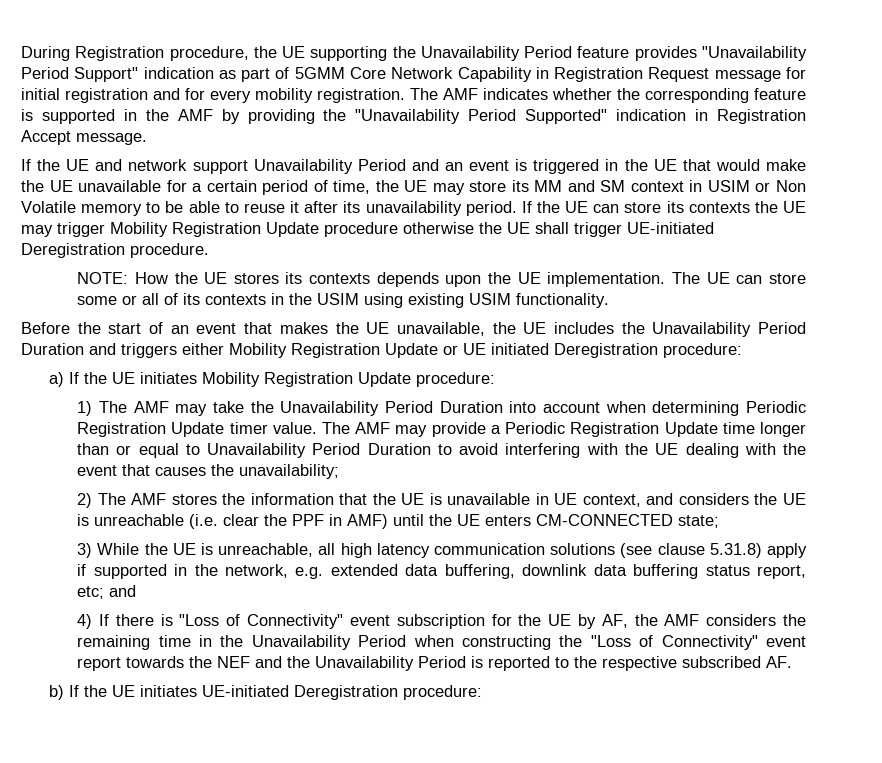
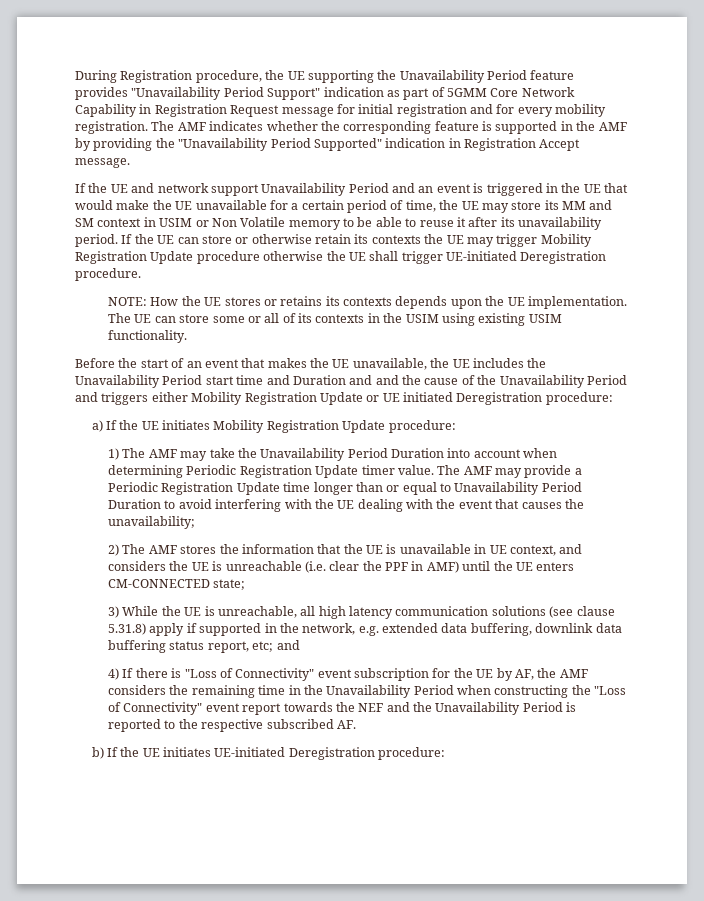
- If the UE can store its contexts the UE may trigger Mobility Registration Update procedure otherwise the UE shall trigger UE-initiated Deregistration procedure.
+ If the UE can store or otherwise retain its contexts the UE may trigger Mobility Registration Update procedure otherwise the UE shall trigger UE-initiated Deregistration procedure.
- NOTE: How the UE stores its contexts depends upon the UE implementation.
+ NOTE: How the UE stores or retains its contexts depends upon the UE implementation.
- Before the start of an event that makes the UE unavailable, the UE includes the Unavailability Period Duration and triggers either Mobility Registration Update or UE initiated Deregistration procedure:
+ Before the start of an event that makes the UE unavailable, the UE includes the Unavailability Period start time and Duration and and the cause of the Unavailability Period and triggers either Mobility Registration Update or UE initiated Deregistration procedure:

